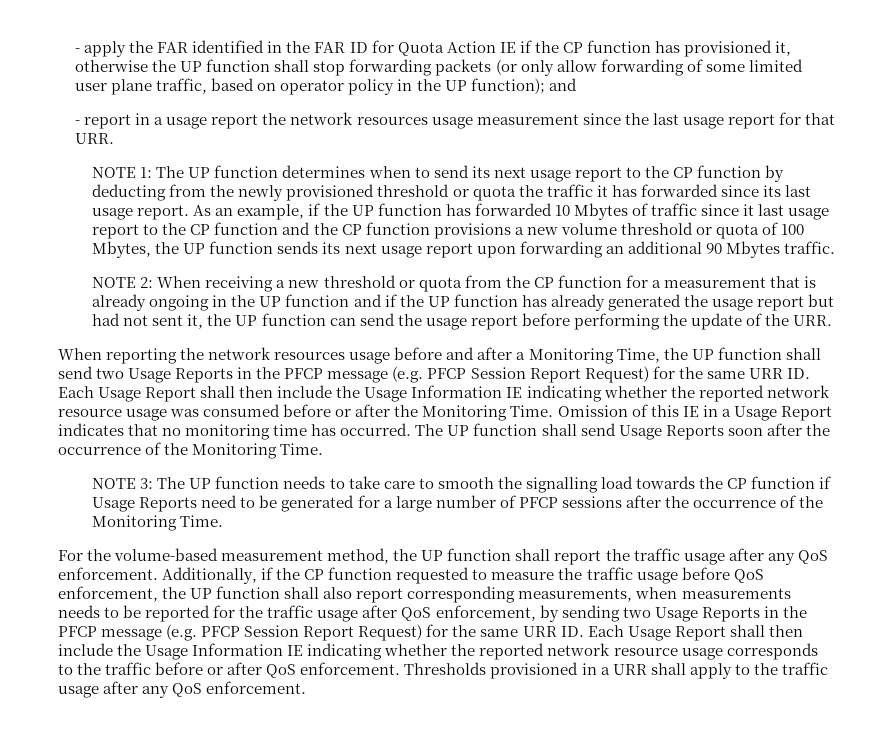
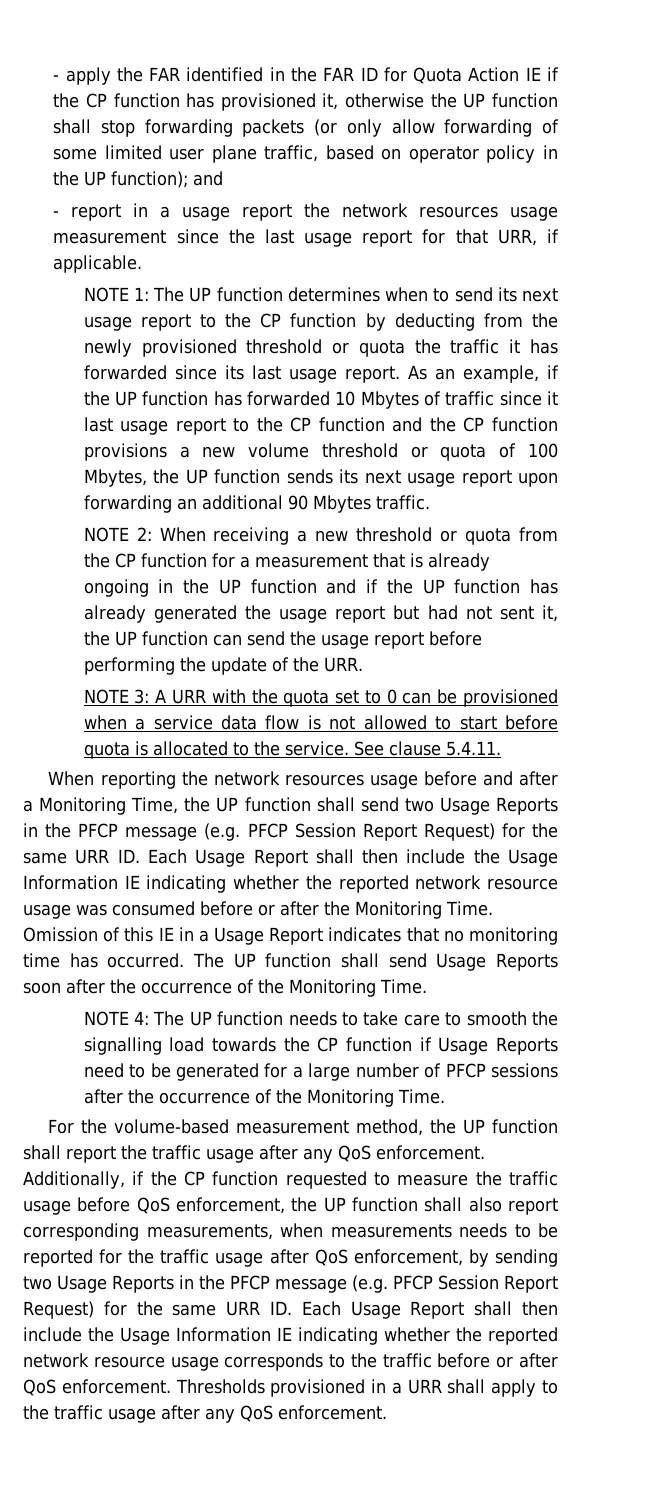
- - report in a usage report the network resources usage measurement since the last usage report for that URR.
+ - report in a usage report the network resources usage measurement since the last usage report for that URR, if applicable.
+ NOTE 3: A URR with the quota set to 0 can be provisioned when a service data flow is not allowed to start before quota is allocated to the service. See clause 5.4.11.
- NOTE 3: The UP function needs to take care to smooth the signalling load towards the CP function if Usage Reports need to be generated for a large number of PFCP sessions after the occurrence of the Monitoring Time.
+ NOTE 4: The UP function needs to take care to smooth the signalling load towards the CP function if Usage Reports need to be generated for a large number of PFCP sessions after the occurrence of the Monitoring Time.

